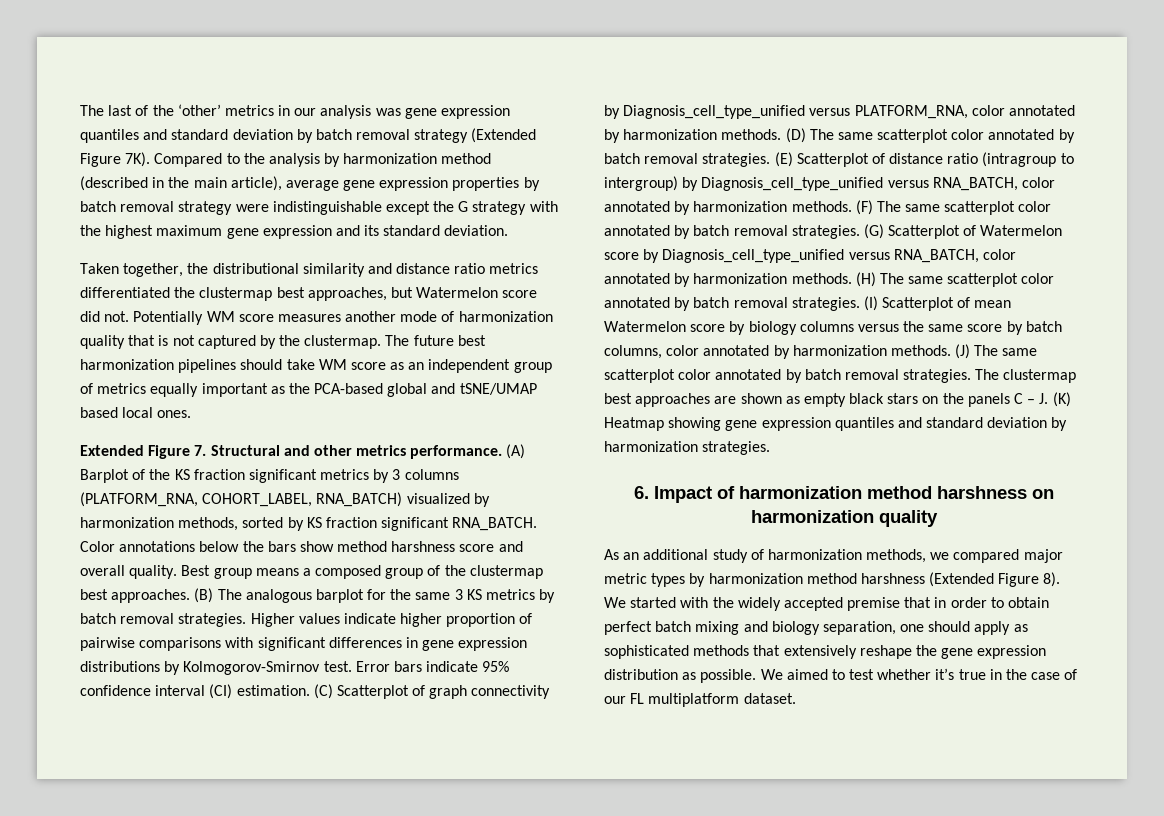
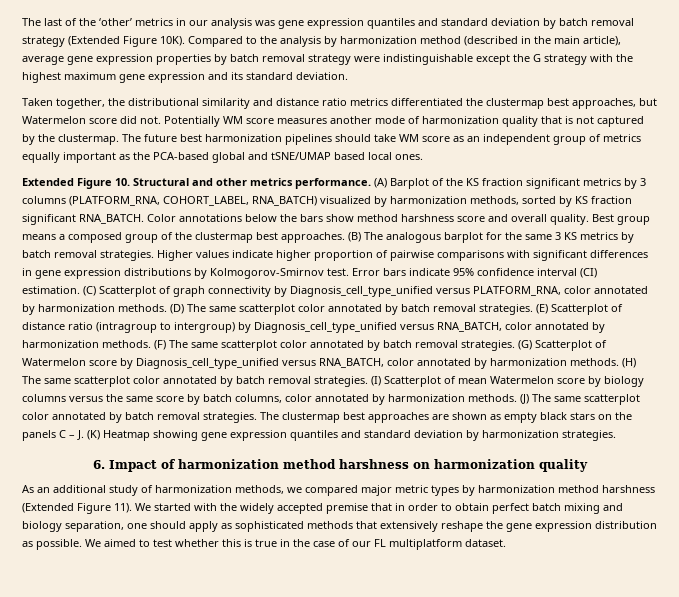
- The last of the ‘other’ metrics in our analysis was gene expression quantiles and standard deviation by batch removal strategy (Extended Figure 7K).
+ The last of the ‘other’ metrics in our analysis was gene expression quantiles and standard deviation by batch removal strategy (Extended Figure 10K).
- Extended Figure 7. Structural and other metrics performance.
+ Extended Figure 10. Structural and other metrics performance.
- As an additional study of harmonization methods, we compared major metric types by harmonization method harshness (Extended Figure 8).
+ As an additional study of harmonization methods, we compared major metric types by harmonization method harshness (Extended Figure 11).
- We aimed to test whether it’s true in the case of our FL multiplatform dataset.
+ We aimed to test whether this is true in the case of our FL multiplatform dataset.

